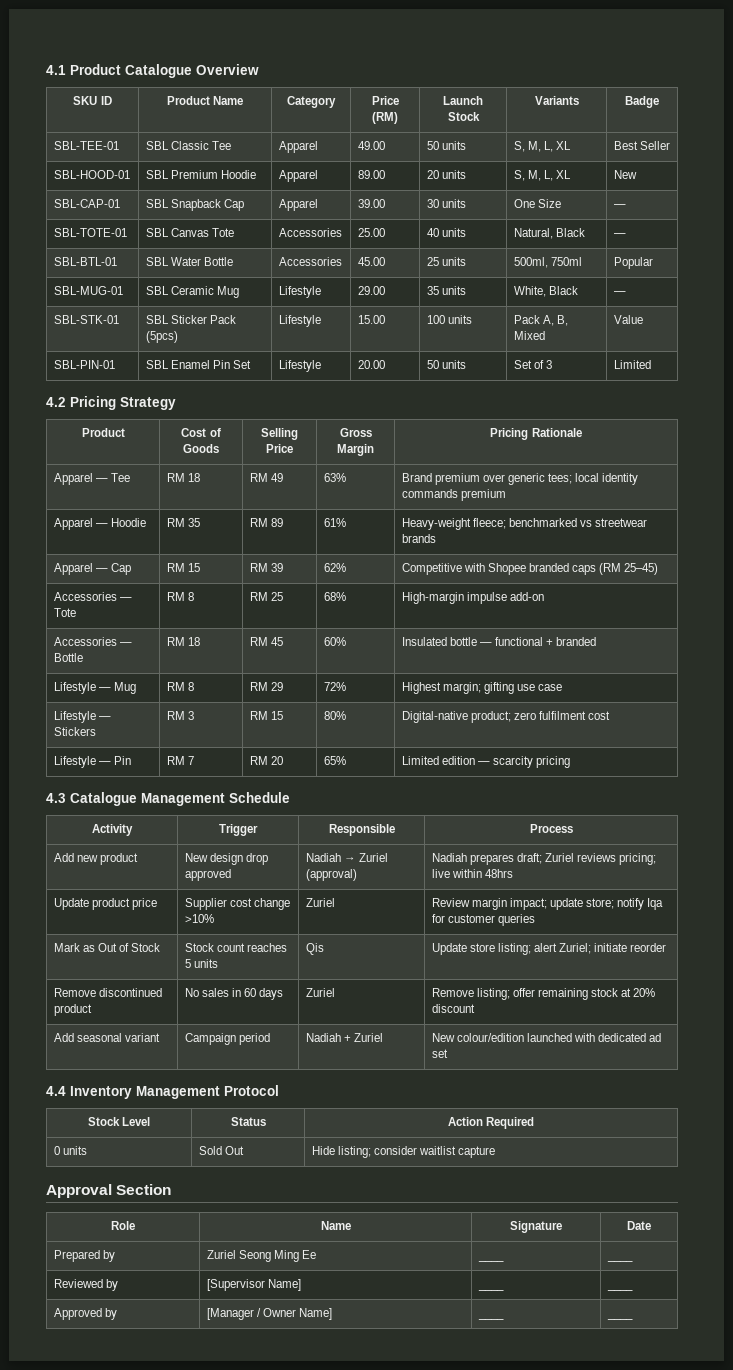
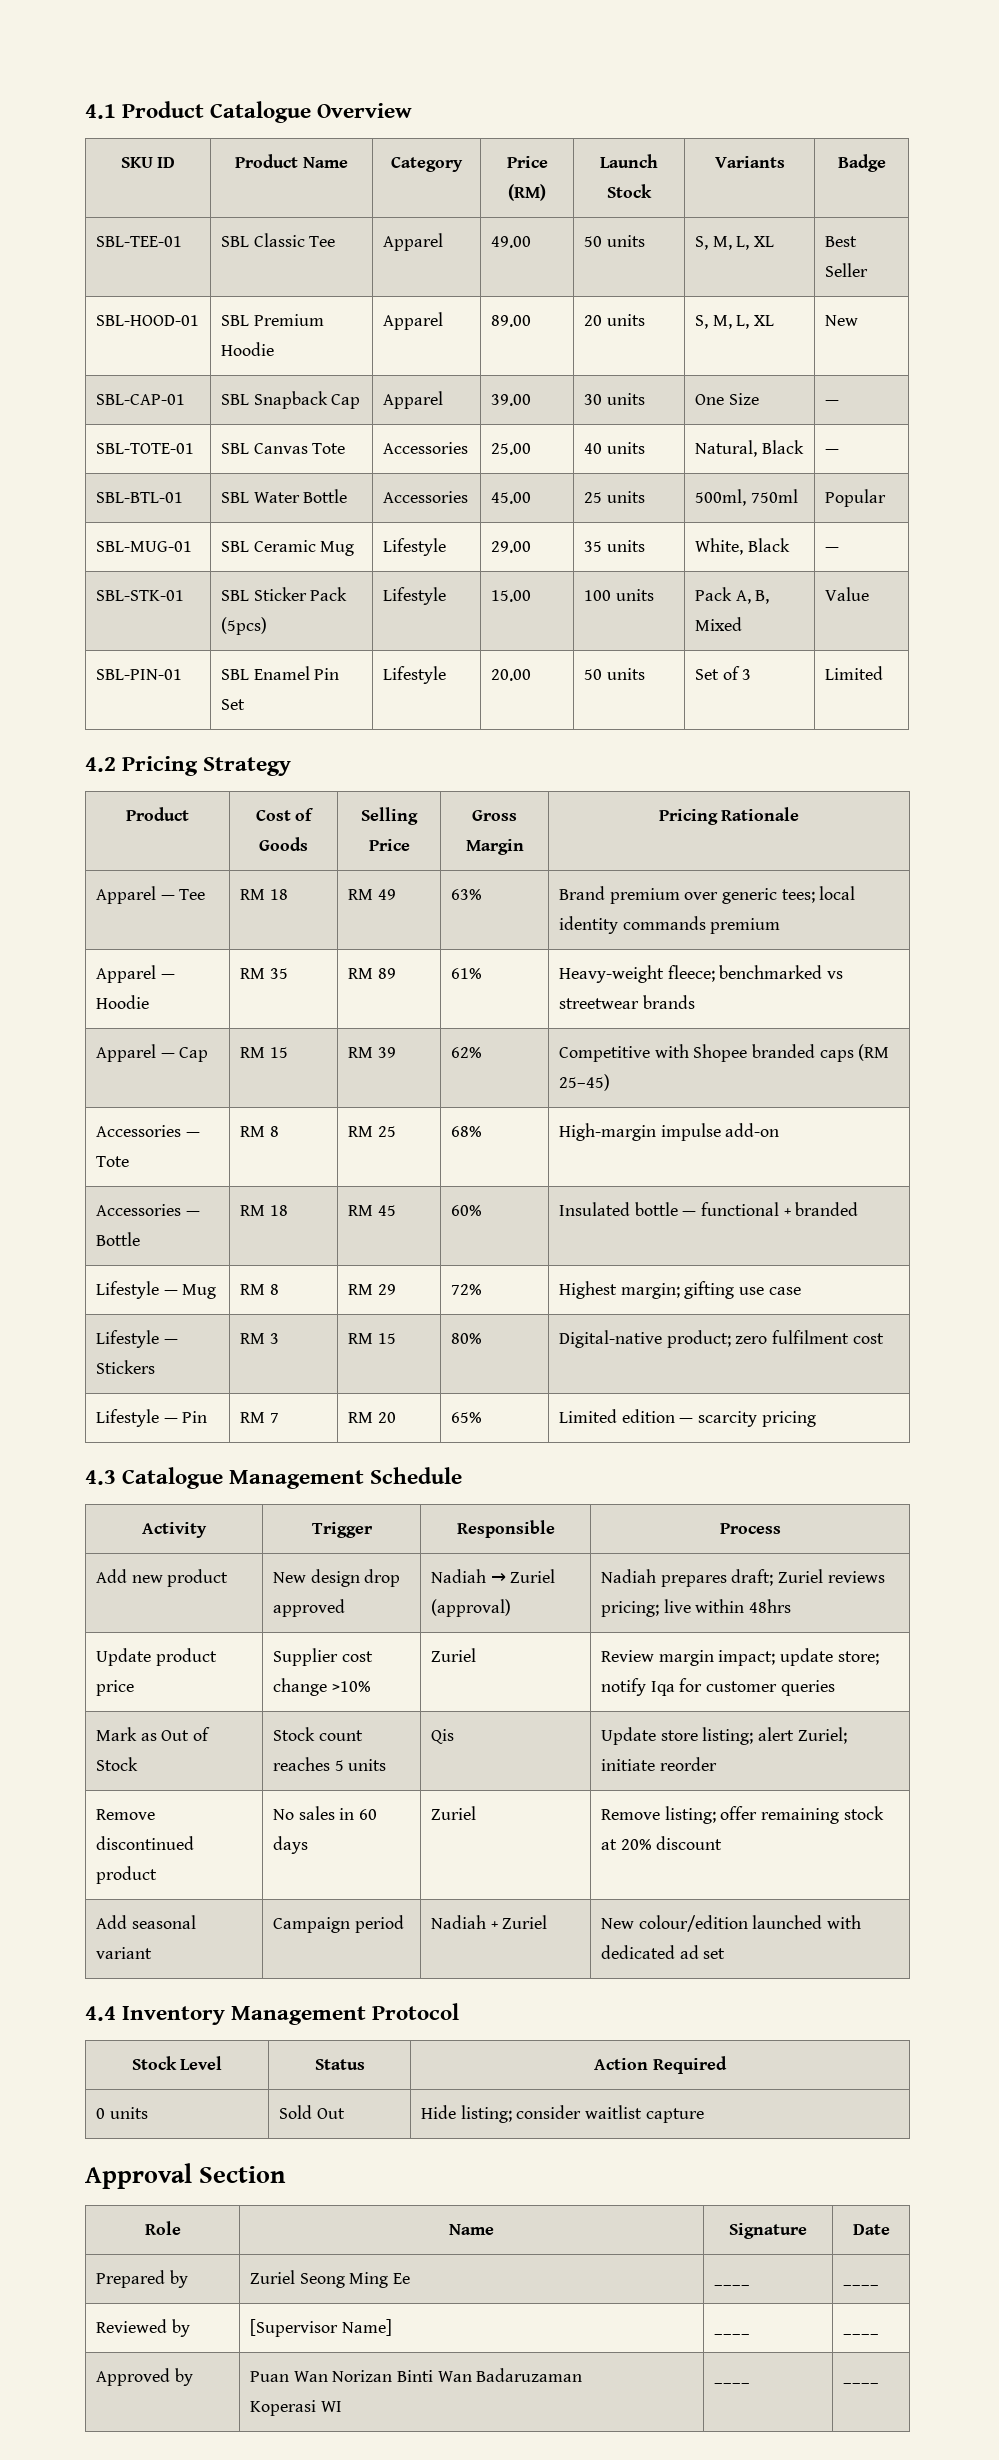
- Approved by | [Manager / Owner Name] | ____ | ____
+ Approved by | Puan Wan Norizan Binti Wan Badaruzaman
+ Koperasi WI | ____ | ____

